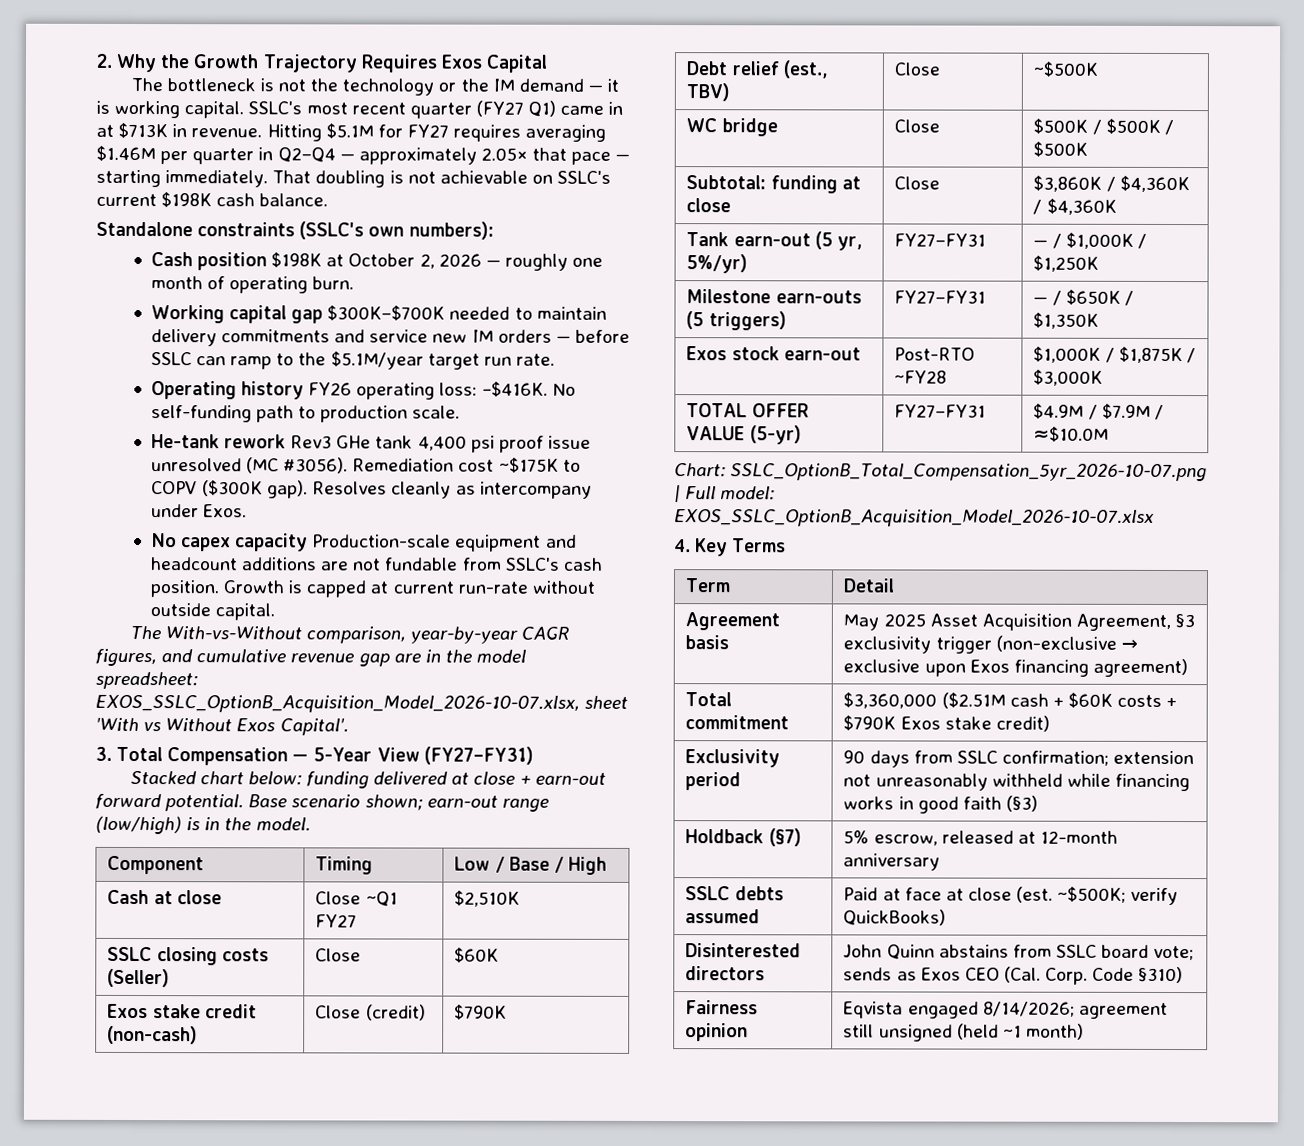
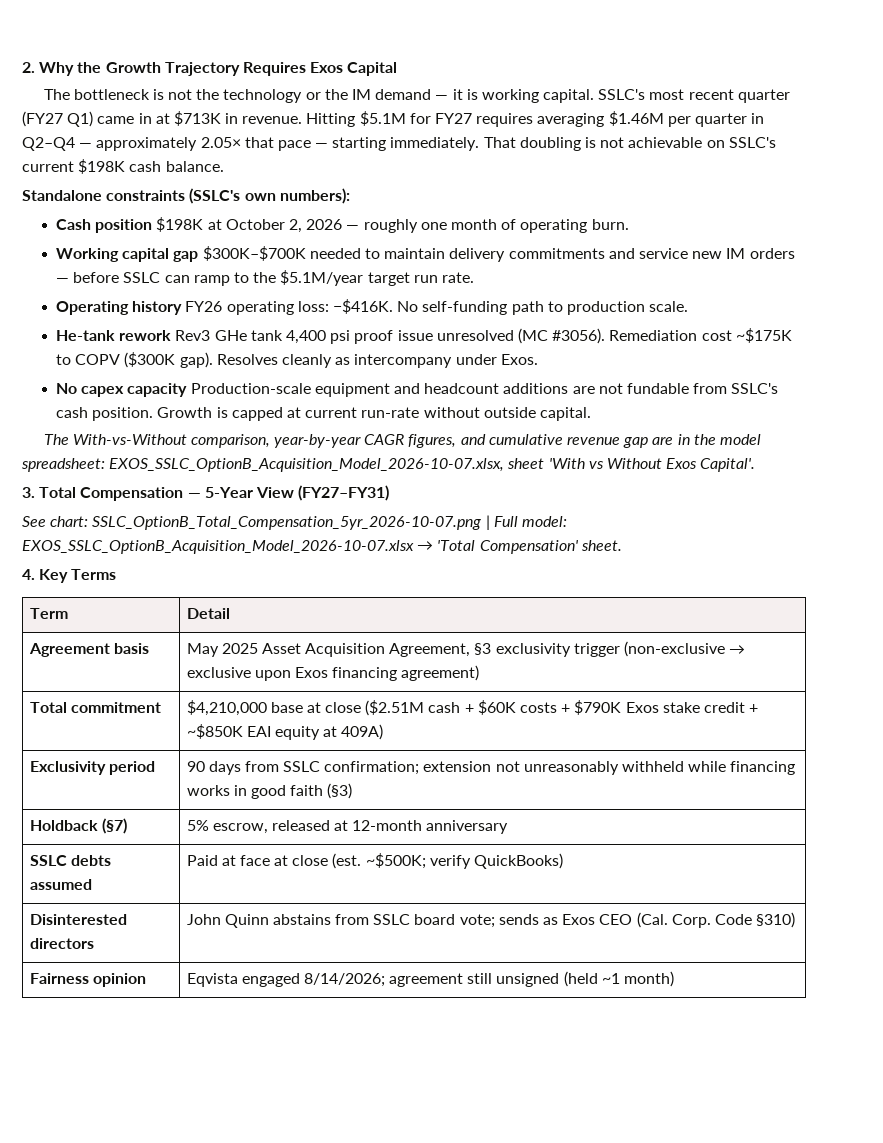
- Stacked chart below: funding delivered at close + earn-out forward potential. Base scenario shown; earn-out range (low/high) is in the model.
- Component | Timing | Low / Base / High
- Cash at close | Close ~Q1 FY27 | $2,510K
- SSLC closing costs (Seller) | Close | $60K
- Exos stake credit (non-cash) | Close (credit) | $790K
- Debt relief (est., TBV) | Close | ~$500K
- WC bridge | Close | $500K / $500K / $500K
- Subtotal: funding at close | Close | $3,860K / $4,360K / $4,360K
- Tank earn-out (5 yr, 5%/yr) | FY27–FY31 | — / $1,000K / $1,250K
- Milestone earn-outs (5 triggers) | FY27–FY31 | — / $650K / $1,350K
- Exos stock earn-out | Post-RTO ~FY28 | $1,000K / $1,875K / $3,000K
- TOTAL OFFER VALUE (5-yr) | FY27–FY31 | $4.9M / $7.9M / ≈$10.0M
- Chart: SSLC_OptionB_Total_Compensation_5yr_2026-10-07.png | Full model: EXOS_SSLC_OptionB_Acquisition_Model_2026-10-07.xlsx
+ See chart: SSLC_OptionB_Total_Compensation_5yr_2026-10-07.png | Full model: EXOS_SSLC_OptionB_Acquisition_Model_2026-10-07.xlsx → 'Total Compensation' sheet.
- Total commitment | $3,360,000 ($2.51M cash + $60K costs + $790K Exos stake credit)
+ Total commitment | $4,210,000 base at close ($2.51M cash + $60K costs + $790K Exos stake credit + ~$850K EAI equity at 409A)

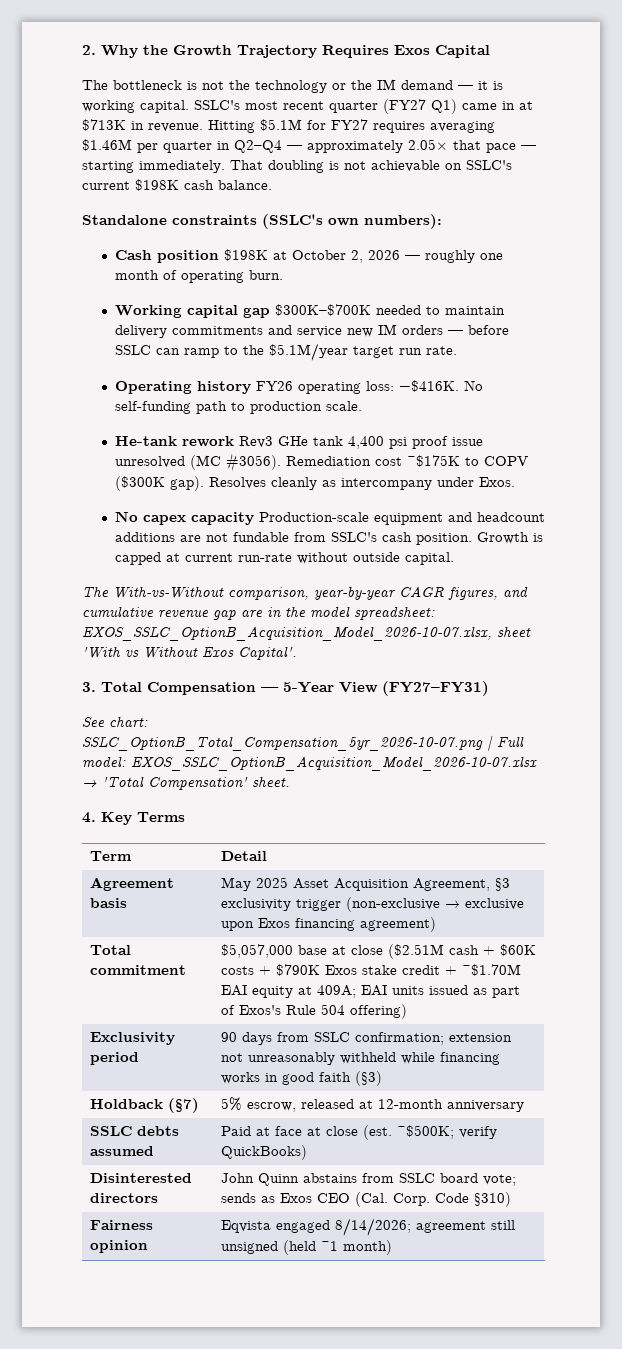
- Total commitment | $4,210,000 base at close ($2.51M cash + $60K costs + $790K Exos stake credit + ~$850K EAI equity at 409A)
+ Total commitment | $5,057,000 base at close ($2.51M cash + $60K costs + $790K Exos stake credit + ~$1.70M EAI equity at 409A; EAI units issued as part of Exos's Rule 504 offering)

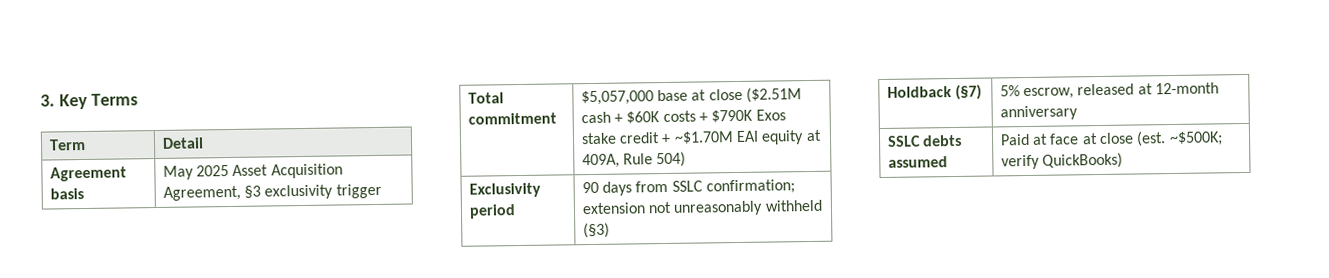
- 2. Why the Growth Trajectory Requires Exos Capital
- The bottleneck is not the technology or the IM demand — it is working capital. SSLC's most recent quarter (FY27 Q1) came in at $713K in revenue. Hitting $5.1M for FY27 requires averaging $1.46M per quarter in Q2–Q4 — approximately 2.05× that pace — starting immediately. That doubling is not achievable on SSLC's current $198K cash balance.
- Standalone constraints (SSLC's own numbers):
- Cash position $198K at October 2, 2026 — roughly one month of operating burn.
- Working capital gap $300K–$700K needed to maintain delivery commitments and service new IM orders — before SSLC can ramp to the $5.1M/year target run rate.
- Operating history FY26 operating loss: −$416K. No self-funding path to production scale.
- He-tank rework Rev3 GHe tank 4,400 psi proof issue unresolved (MC #3056). Remediation cost ~$175K to COPV ($300K gap). Resolves cleanly as intercompany under Exos.
- No capex capacity Production-scale equipment and headcount additions are not fundable from SSLC's cash position. Growth is capped at current run-rate without outside capital.
- The With-vs-Without comparison, year-by-year CAGR figures, and cumulative revenue gap are in the model spreadsheet: EXOS_SSLC_OptionB_Acquisition_Model_2026-10-07.xlsx, sheet 'With vs Without Exos Capital'.
- 3. Total Compensation — 5-Year View (FY27–FY31)
- See chart: SSLC_OptionB_Total_Compensation_5yr_2026-10-07.png | Full model: EXOS_SSLC_OptionB_Acquisition_Model_2026-10-07.xlsx → 'Total Compensation' sheet.
- 4. Key Terms
+ 3. Key Terms
- Agreement basis | May 2025 Asset Acquisition Agreement, §3 exclusivity trigger (non-exclusive → exclusive upon Exos financing agreement)
+ Agreement basis | May 2025 Asset Acquisition Agreement, §3 exclusivity trigger
- Total commitment | $5,057,000 base at close ($2.51M cash + $60K costs + $790K Exos stake credit + ~$1.70M EAI equity at 409A; EAI units issued as part of Exos's Rule 504 offering)
+ Total commitment | $5,057,000 base at close ($2.51M cash + $60K costs + $790K Exos stake credit + ~$1.70M EAI equity at 409A, Rule 504)
- Exclusivity period | 90 days from SSLC confirmation; extension not unreasonably withheld while financing works in good faith (§3)
+ Exclusivity period | 90 days from SSLC confirmation; extension not unreasonably withheld (§3)
- Disinterested directors | John Quinn abstains from SSLC board vote; sends as Exos CEO (Cal. Corp. Code §310)
- Fairness opinion | Eqvista engaged 8/14/2026; agreement still unsigned (held ~1 month)

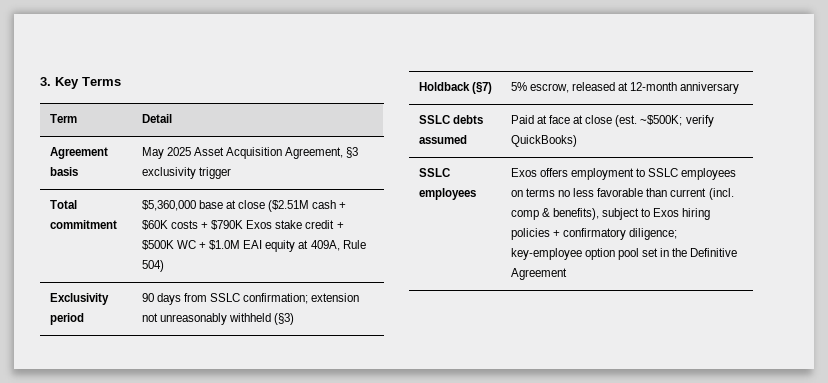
- Total commitment | $5,057,000 base at close ($2.51M cash + $60K costs + $790K Exos stake credit + ~$1.70M EAI equity at 409A, Rule 504)
+ Total commitment | $5,360,000 base at close ($2.51M cash + $60K costs + $790K Exos stake credit + $500K WC + $1.0M EAI equity at 409A, Rule 504)
+ SSLC employees | Exos offers employment to SSLC employees on terms no less favorable than current (incl. comp & benefits), subject to Exos hiring policies + confirmatory diligence; key-employee option pool set in the Definitive Agreement

